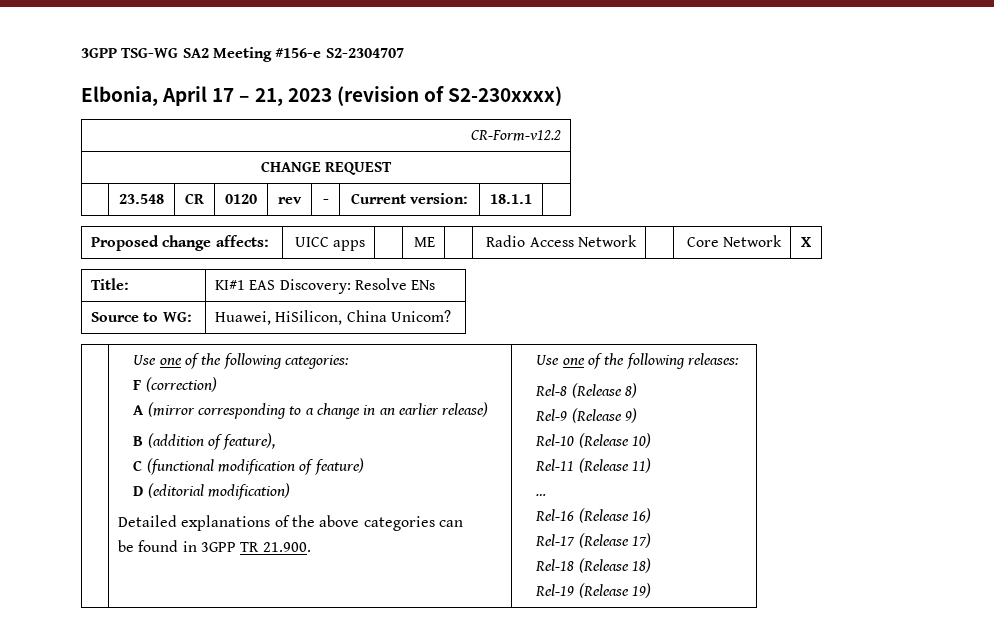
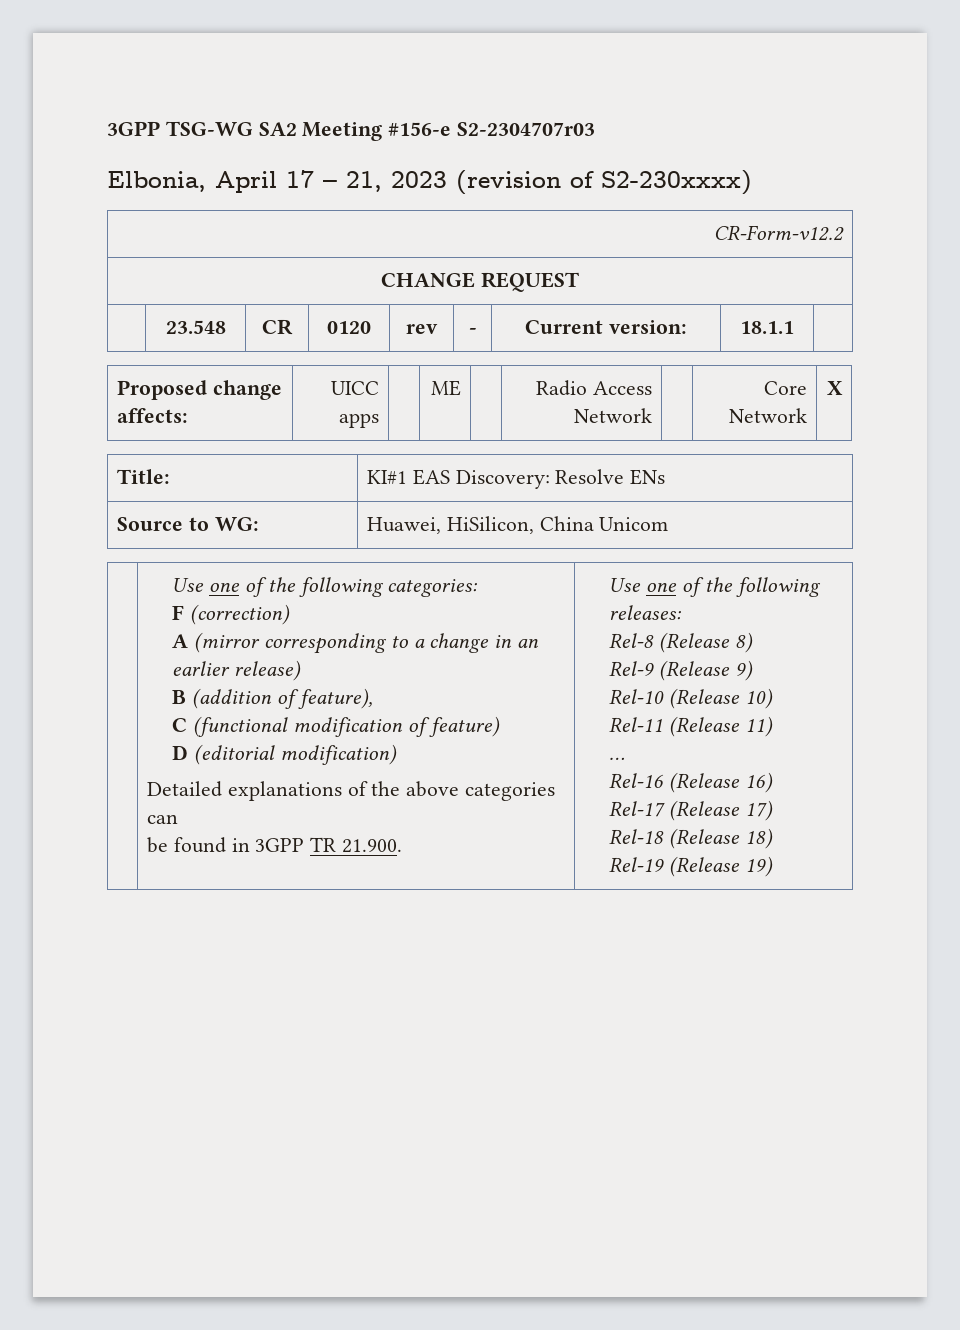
- 3GPP TSG-WG SA2 Meeting #156-e S2-2304707
+ 3GPP TSG-WG SA2 Meeting #156-e S2-2304707r03
- Source to WG: | Huawei, HiSilicon, China Unicom?
+ Source to WG: | Huawei, HiSilicon, China Unicom

